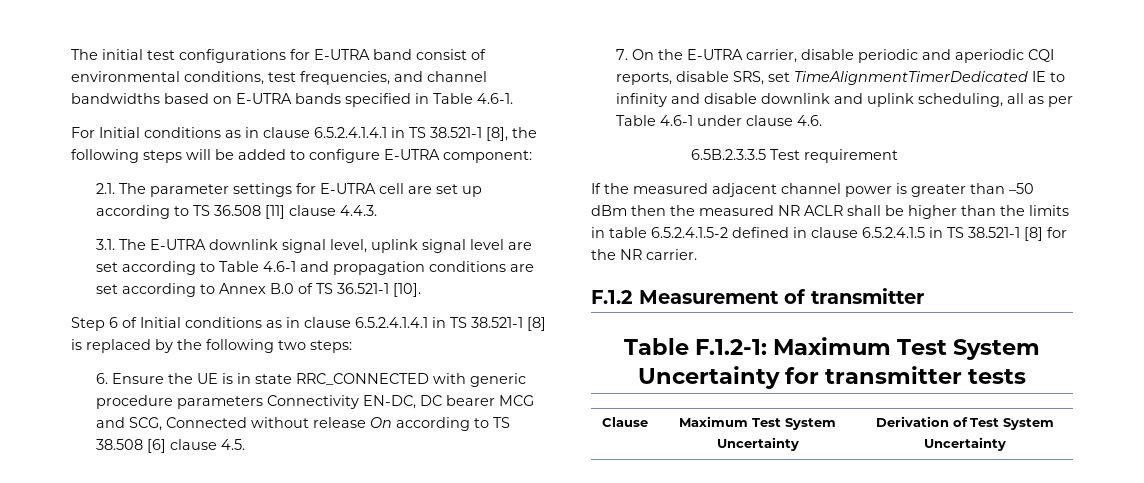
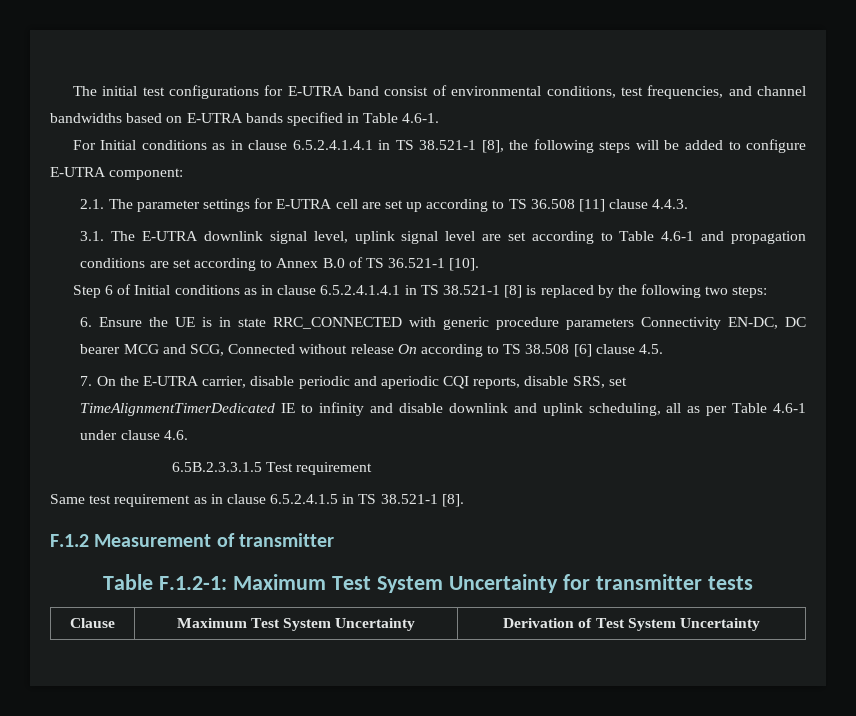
- 6.5B.2.3.3.5 Test requirement
+ 6.5B.2.3.3.1.5 Test requirement
- If the measured adjacent channel power is greater than –50 dBm then the measured NR ACLR shall be higher than the limits in table 6.5.2.4.1.5-2 defined in clause 6.5.2.4.1.5 in TS 38.521-1 [8] for the NR carrier.
+ Same test requirement as in clause 6.5.2.4.1.5 in TS 38.521-1 [8].

